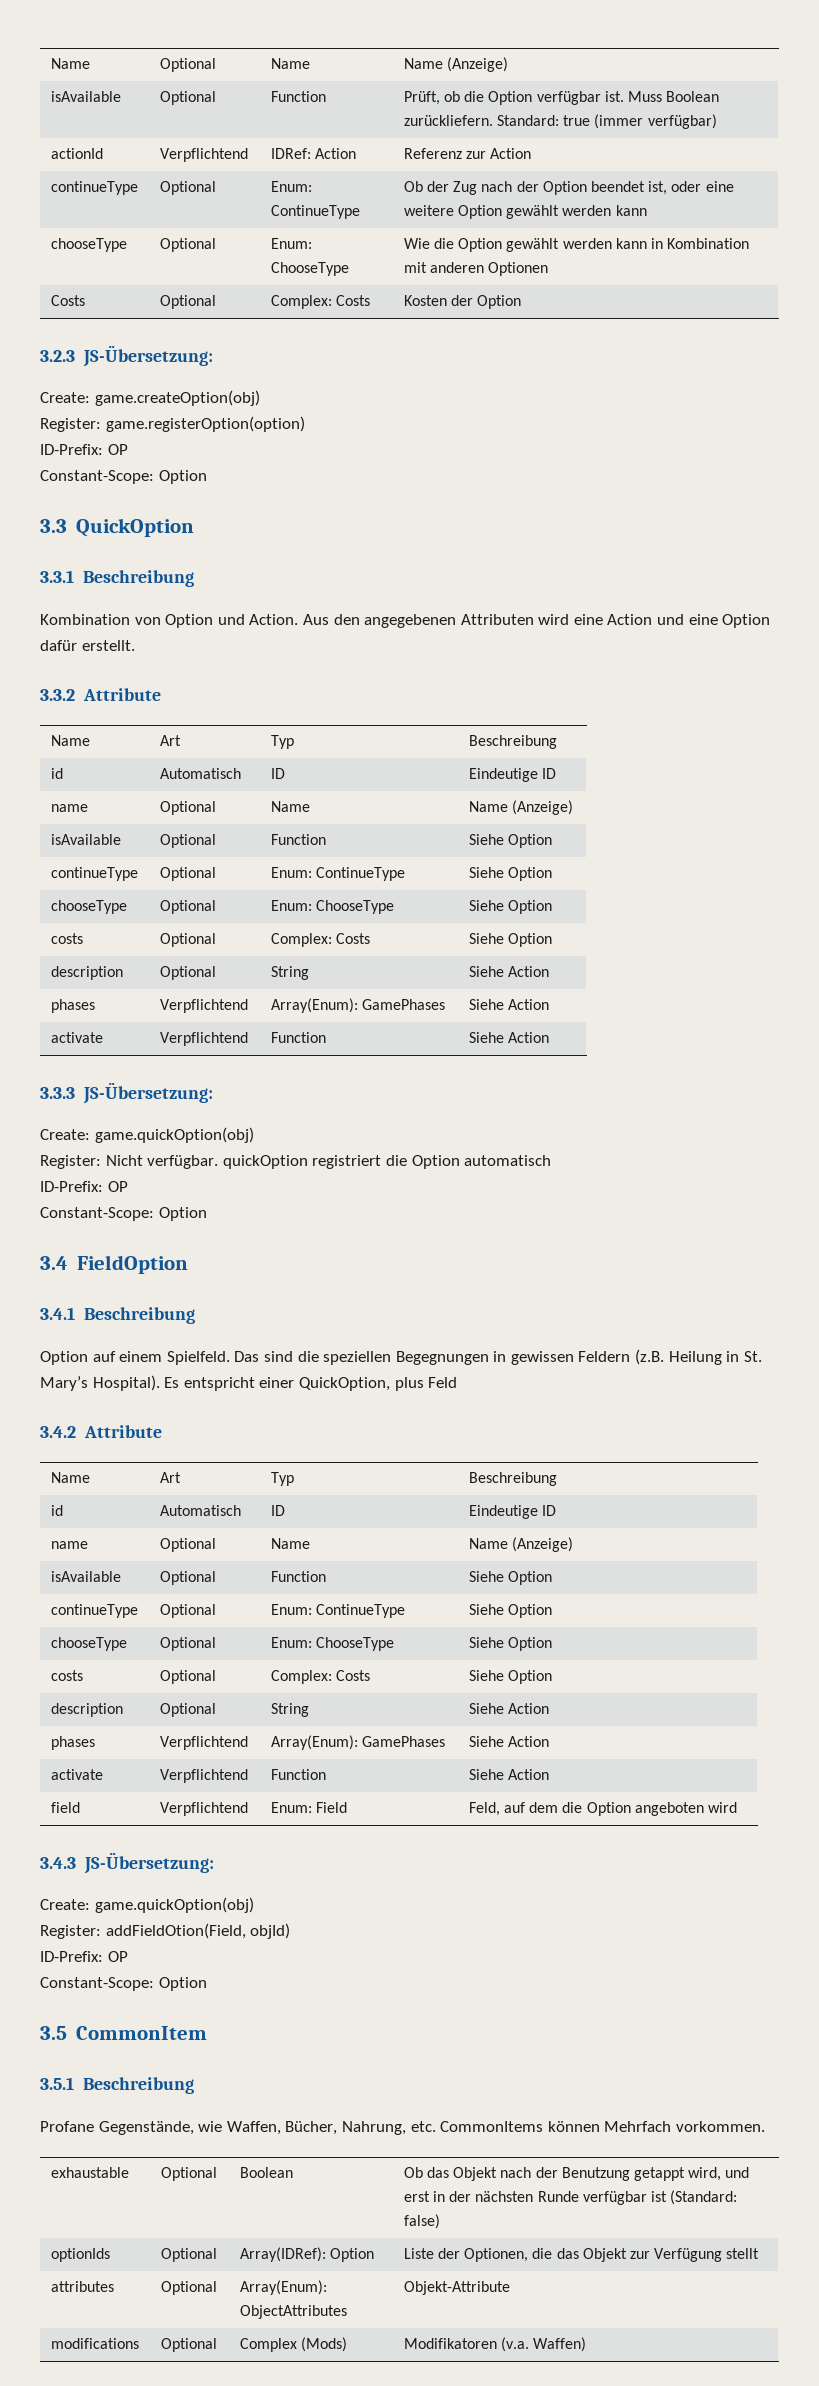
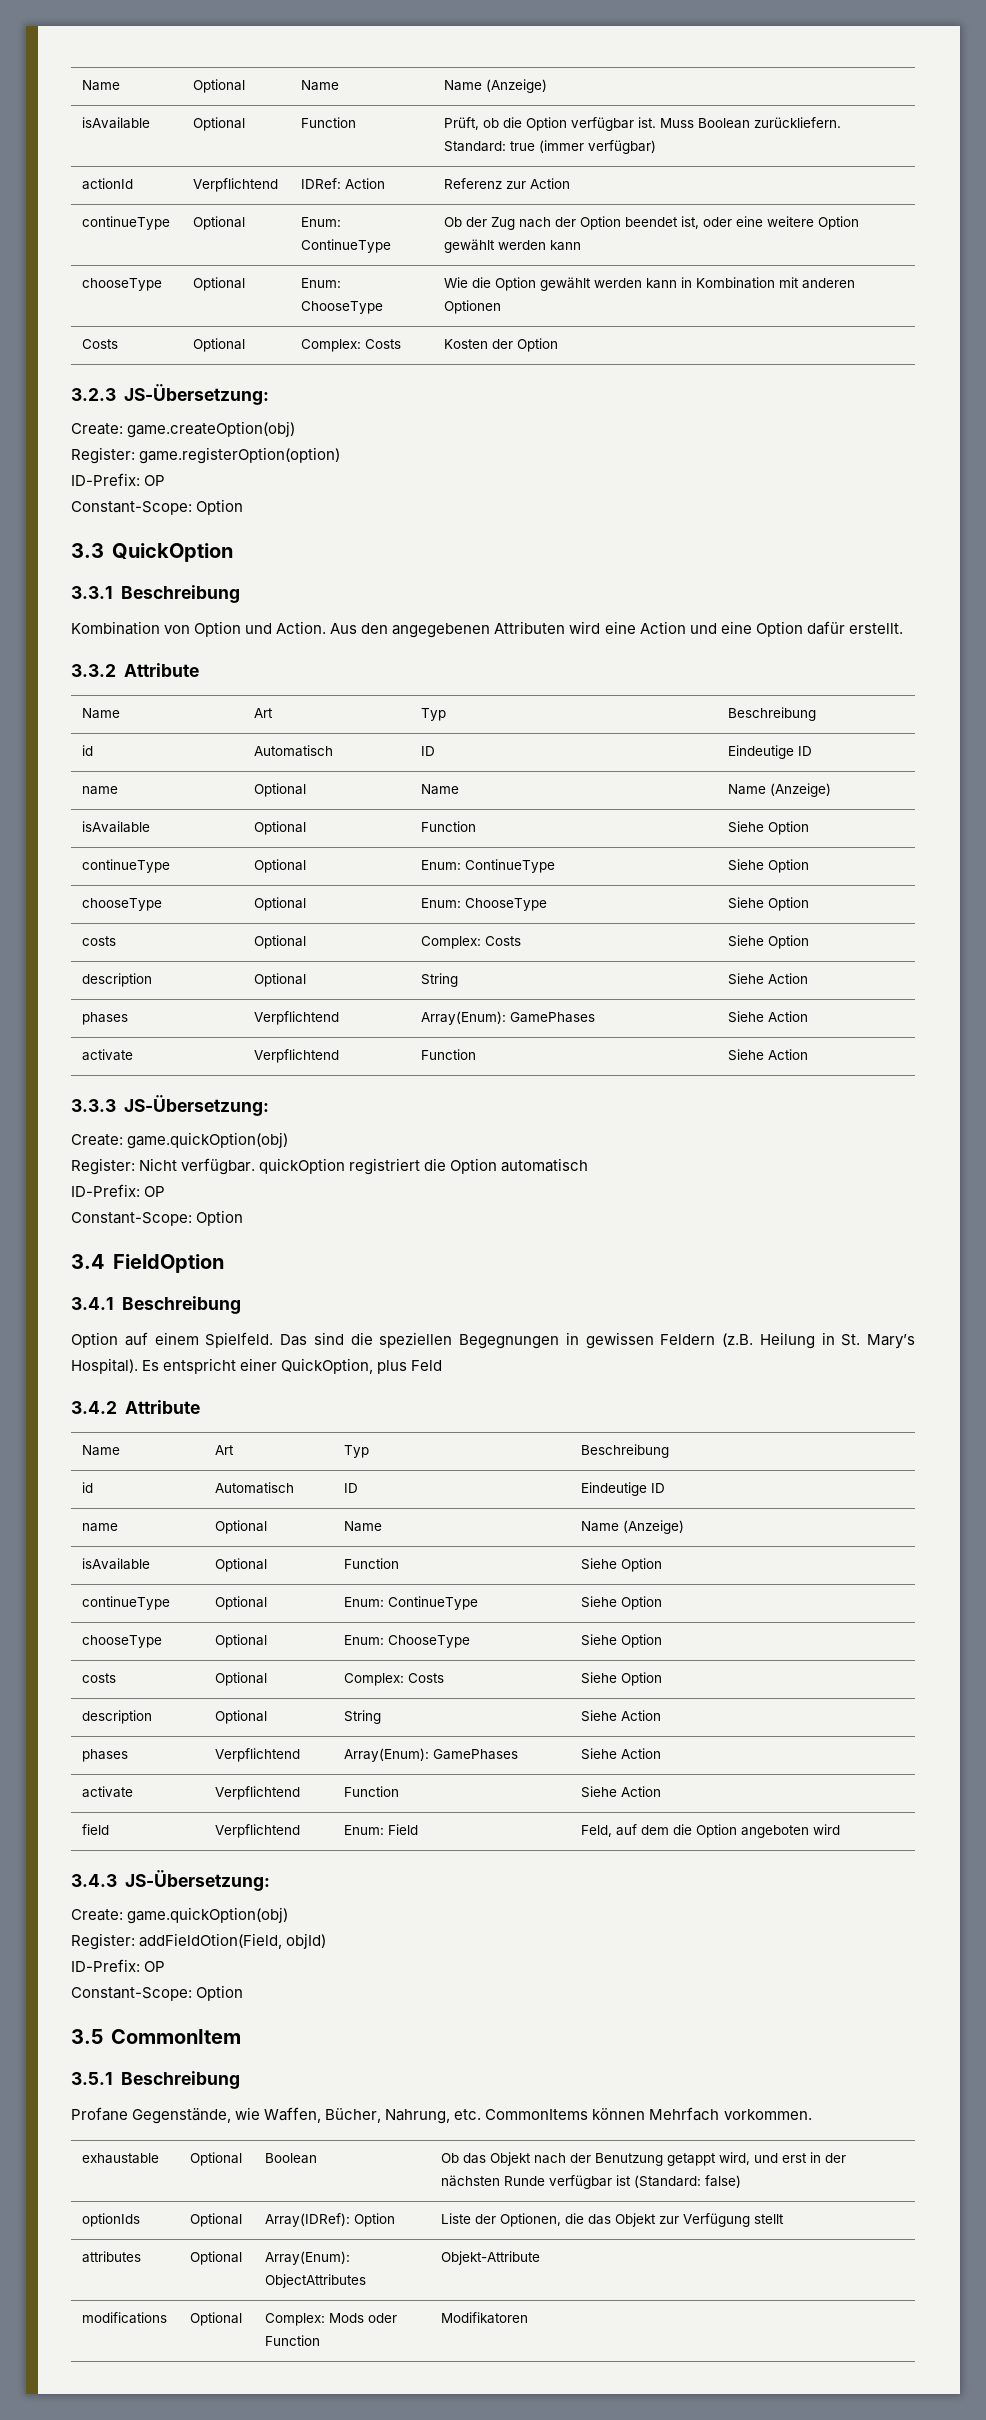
- modifications | Optional | Complex (Mods) | Modifikatoren (v.a. Waffen)
+ modifications | Optional | Complex: Mods oder Function | Modifikatoren

